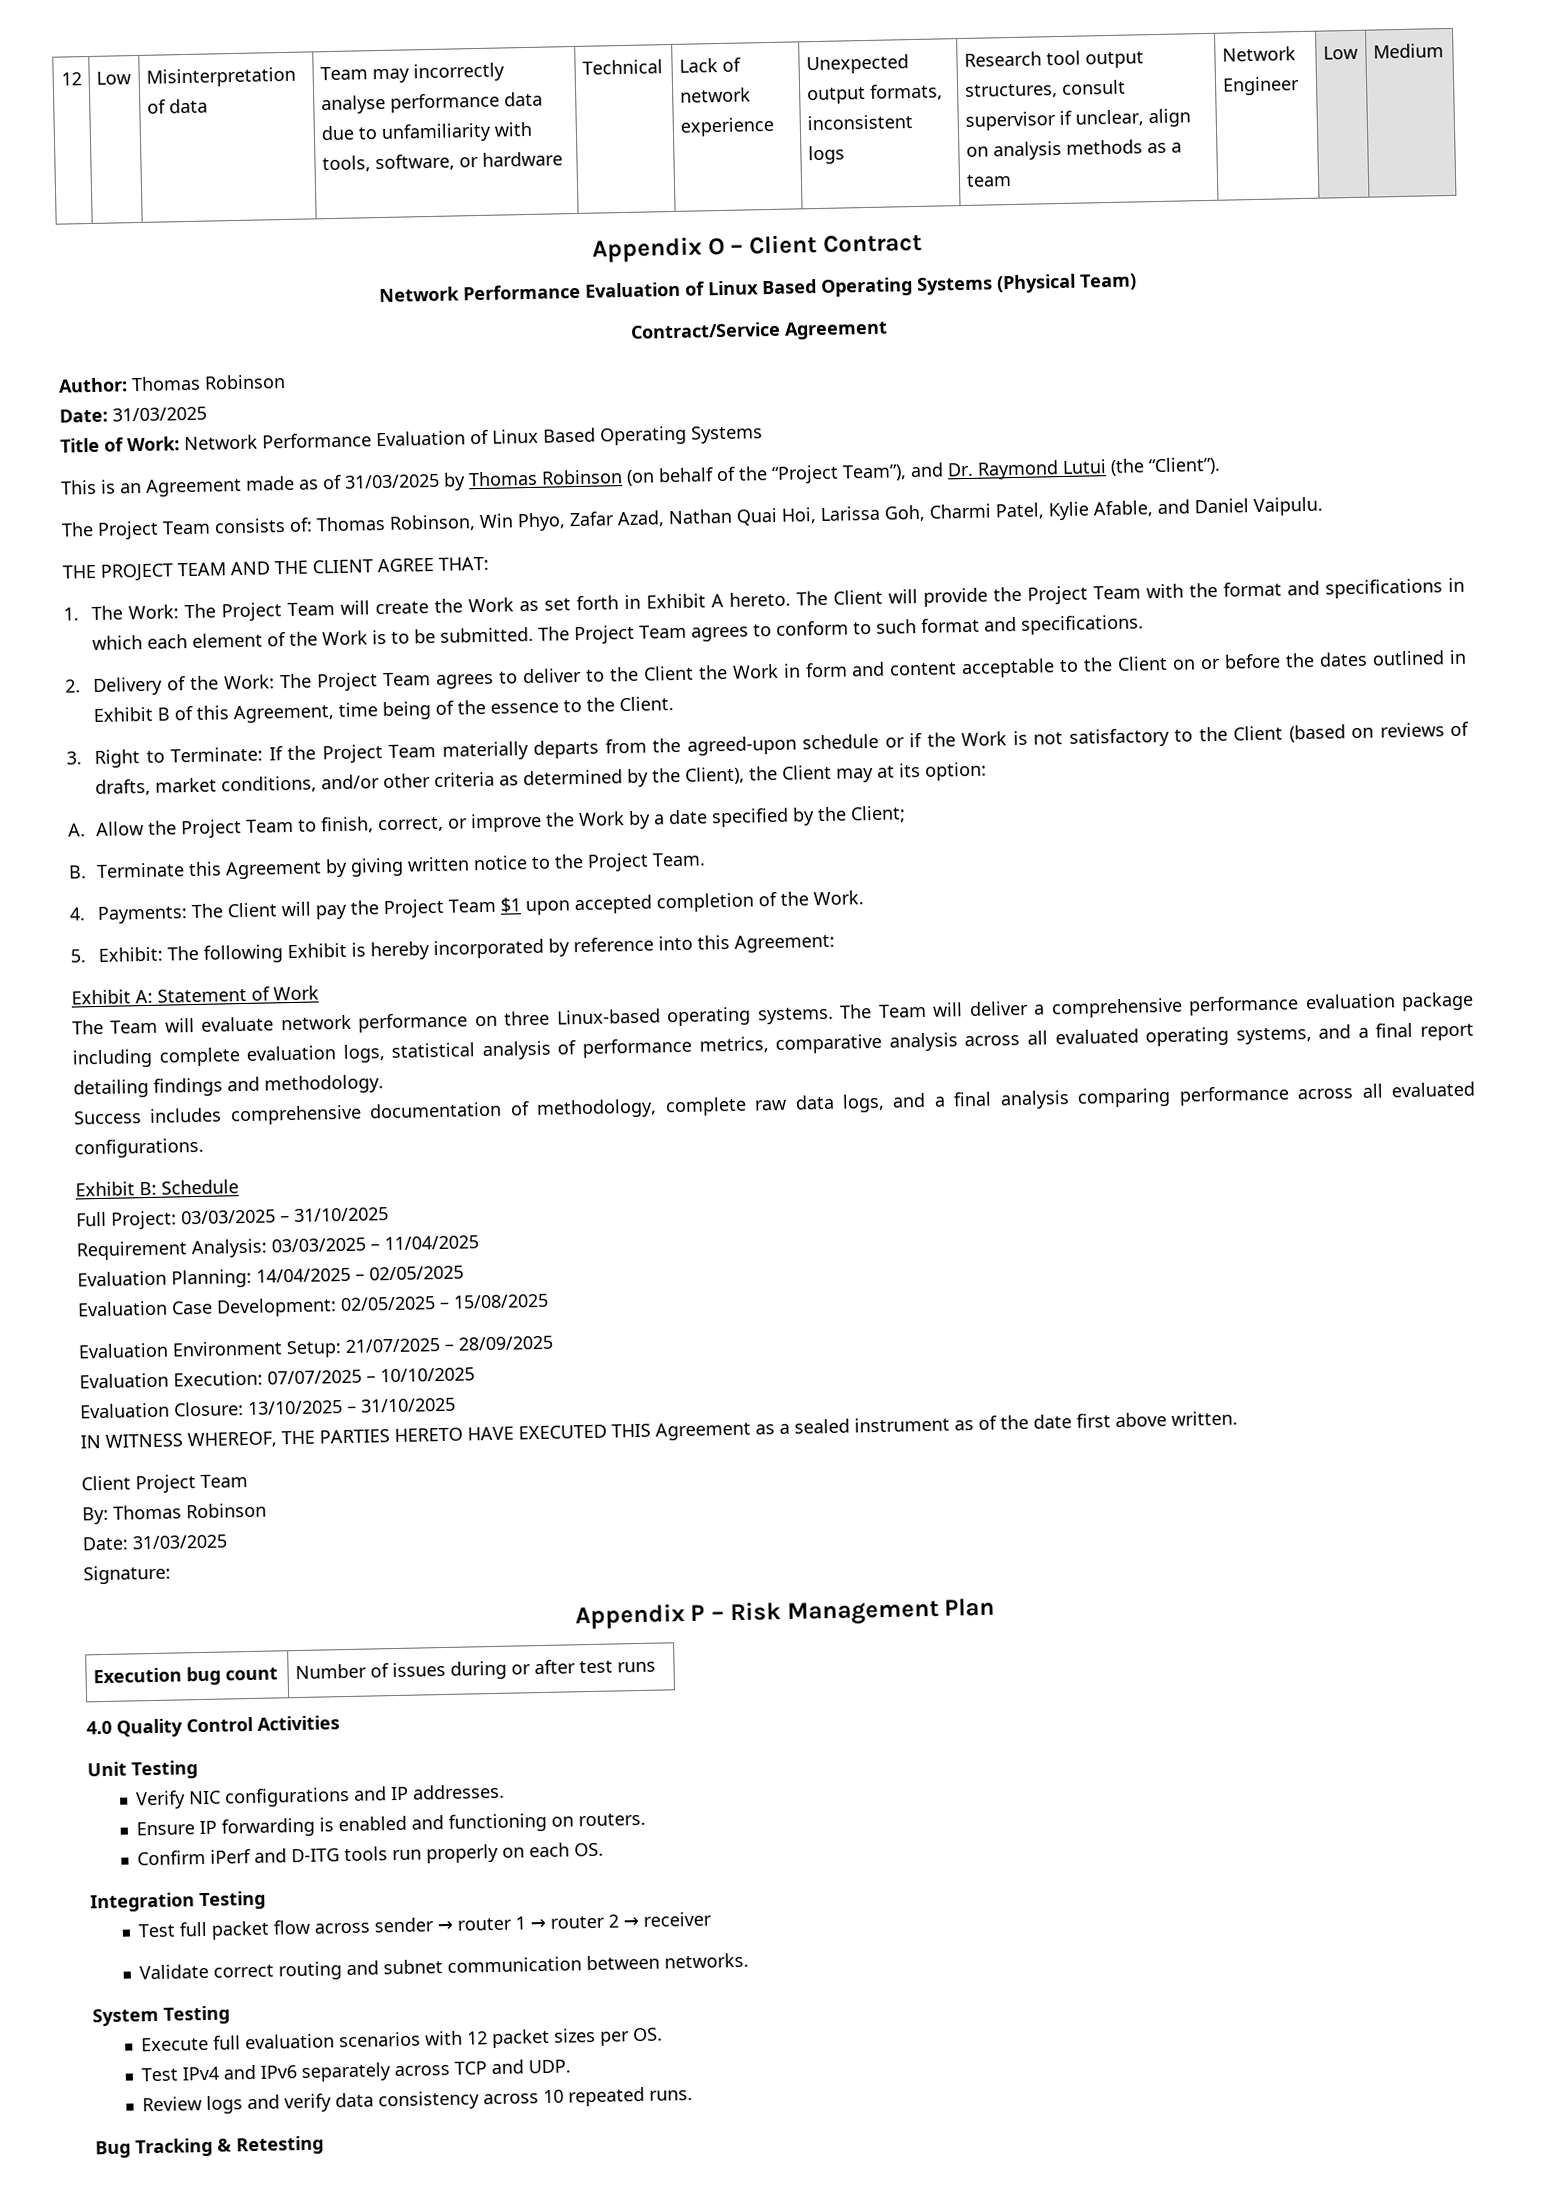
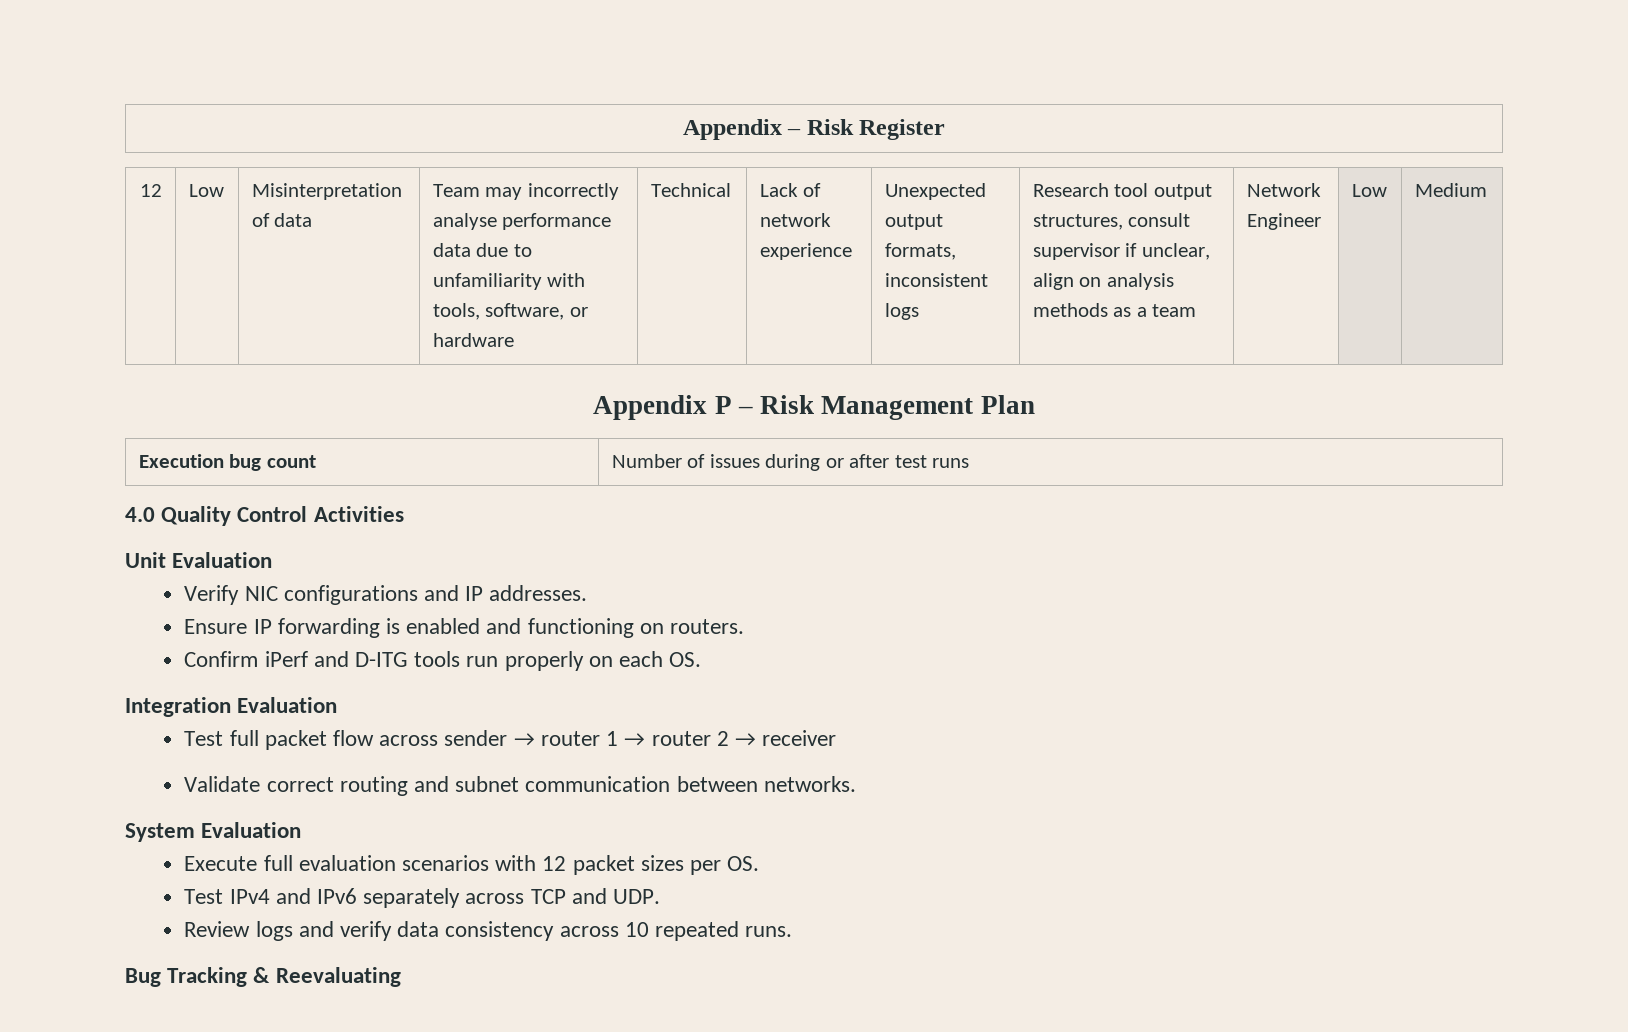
+ Appendix – Risk Register
- Appendix O – Client Contract
- Network Performance Evaluation of Linux Based Operating Systems (Physical Team)
- Contract/Service Agreement
- Author: Thomas Robinson
- Date: 31/03/2025
- Title of Work: Network Performance Evaluation of Linux Based Operating Systems
- This is an Agreement made as of 31/03/2025 by Thomas Robinson (on behalf of the “Project Team”), and Dr. Raymond Lutui (the “Client”).
- The Project Team consists of: Thomas Robinson, Win Phyo, Zafar Azad, Nathan Quai Hoi, Larissa Goh, Charmi Patel, Kylie Afable, and Daniel Vaipulu.
- THE PROJECT TEAM AND THE CLIENT AGREE THAT:
- 1. The Work: The Project Team will create the Work as set forth in Exhibit A hereto. The Client will provide the Project Team with the format and specifications in which each element of the Work is to be submitted. The Project Team agrees to conform to such format and specifications.
- 2. Delivery of the Work: The Project Team agrees to deliver to the Client the Work in form and content acceptable to the Client on or before the dates outlined in Exhibit B of this Agreement, time being of the essence to the Client.
- 3. Right to Terminate: If the Project Team materially departs from the agreed-upon schedule or if the Work is not satisfactory to the Client (based on reviews of drafts, market conditions, and/or other criteria as determined by the Client), the Client may at its option:
- A. Allow the Project Team to finish, correct, or improve the Work by a date specified by the Client;
- B. Terminate this Agreement by giving written notice to the Project Team.
- 4. Payments: The Client will pay the Project Team $1 upon accepted completion of the Work.
- 5. Exhibit: The following Exhibit is hereby incorporated by reference into this Agreement:
- Exhibit A: Statement of Work
- The Team will evaluate network performance on three Linux-based operating systems. The Team will deliver a comprehensive performance evaluation package including complete evaluation logs, statistical analysis of performance metrics, comparative analysis across all evaluated operating systems, and a final report detailing findings and methodology.
- Success includes comprehensive documentation of methodology, complete raw data logs, and a final analysis comparing performance across all evaluated configurations.
- Exhibit B: Schedule
- Full Project: 03/03/2025 – 31/10/2025
- Requirement Analysis: 03/03/2025 – 11/04/2025
- Evaluation Planning: 14/04/2025 – 02/05/2025
- Evaluation Case Development: 02/05/2025 – 15/08/2025
- Evaluation Environment Setup: 21/07/2025 – 28/09/2025
- Evaluation Execution: 07/07/2025 – 10/10/2025
- Evaluation Closure: 13/10/2025 – 31/10/2025
- IN WITNESS WHEREOF, THE PARTIES HERETO HAVE EXECUTED THIS Agreement as a sealed instrument as of the date first above written.
- Client Project Team
- By: Thomas Robinson
- Date: 31/03/2025
- Signature:
- Unit Testing
+ Unit Evaluation
- Integration Testing
+ Integration Evaluation
- System Testing
+ System Evaluation
- Bug Tracking & Retesting
+ Bug Tracking & Reevaluating

